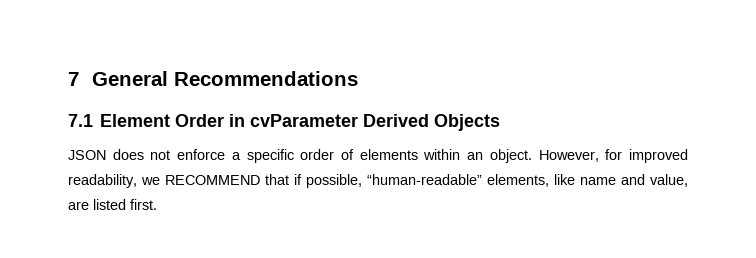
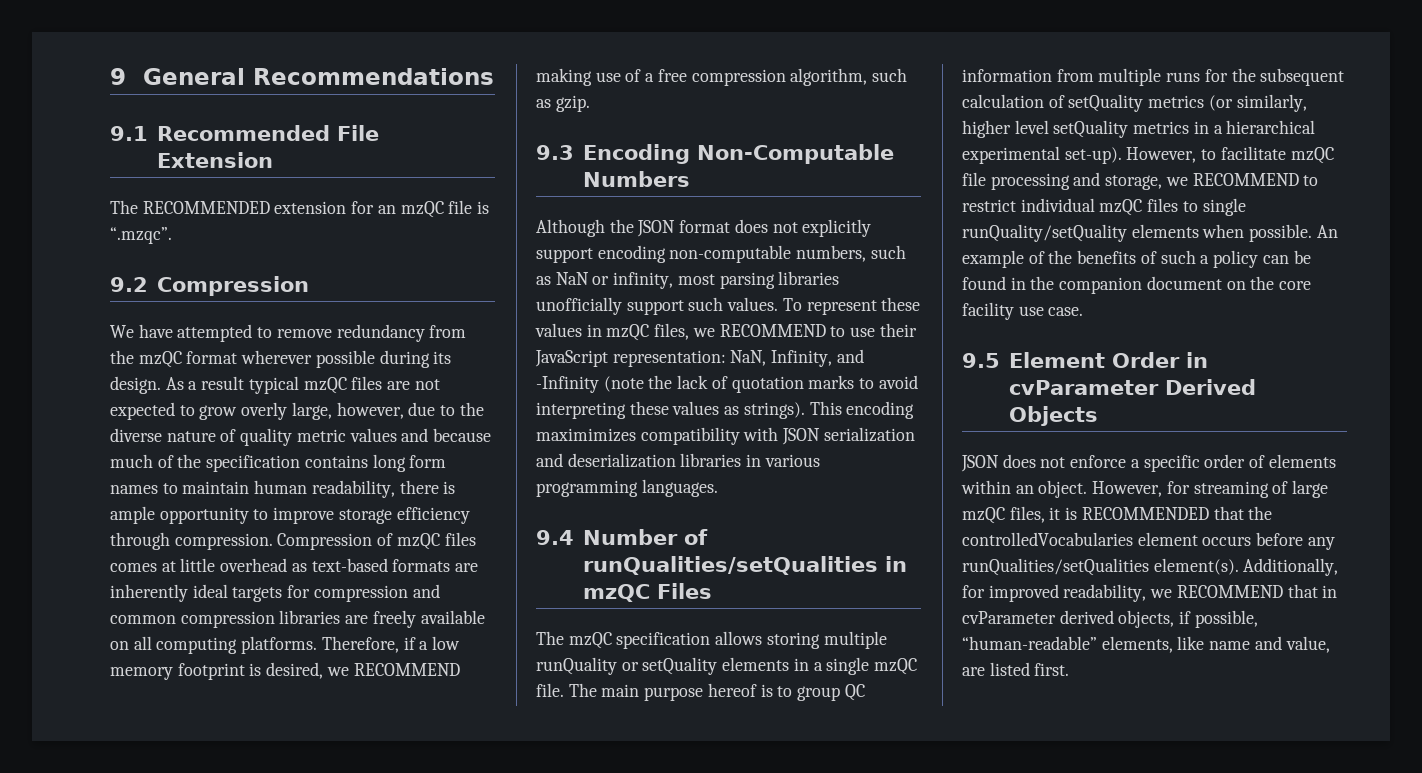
- 7 General Recommendations
+ 9 General Recommendations
- 7.1 Element Order in cvParameter Derived Objects
+ 9.1 Recommended File Extension
+ The RECOMMENDED extension for an mzQC file is “.mzqc”.
+ 9.2 Compression
+ We have attempted to remove redundancy from the mzQC format wherever possible during its design. As a result typical mzQC files are not expected to grow overly large, however, due to the diverse nature of quality metric values and because much of the specification contains long form names to maintain human readability, there is ample opportunity to improve storage efficiency through compression. Compression of mzQC files comes at little overhead as text-based formats are inherently ideal targets for compression and common compression libraries are freely available on all computing platforms. Therefore, if a low memory footprint is desired, we RECOMMEND making use of a free compression algorithm, such as gzip.
+ 9.3 Encoding Non-Computable Numbers
+ Although the JSON format does not explicitly support encoding non-computable numbers, such as NaN or infinity, most parsing libraries unofficially support such values. To represent these values in mzQC files, we RECOMMEND to use their JavaScript representation: NaN, Infinity, and -Infinity (note the lack of quotation marks to avoid interpreting these values as strings). This encoding maximimizes compatibility with JSON serialization and deserialization libraries in various programming languages.
+ 9.4 Number of runQualities/setQualities in mzQC Files
+ The mzQC specification allows storing multiple runQuality or setQuality elements in a single mzQC file. The main purpose hereof is to group QC information from multiple runs for the subsequent calculation of setQuality metrics (or similarly, higher level setQuality metrics in a hierarchical experimental set-up). However, to facilitate mzQC file processing and storage, we RECOMMEND to restrict individual mzQC files to single runQuality/setQuality elements when possible. An example of the benefits of such a policy can be found in the companion document on the core facility use case.
+ 9.5 Element Order in cvParameter Derived Objects
- However, for improved readability, we RECOMMEND that if possible, “human-readable” elements, like name and value, are listed first.
+ However, for streaming of large mzQC files, it is RECOMMENDED that the controlledVocabularies element occurs before any runQualities/setQualities element(s). Additionally, for improved readability, we RECOMMEND that in cvParameter derived objects, if possible, “human-readable” elements, like name and value, are listed first.

